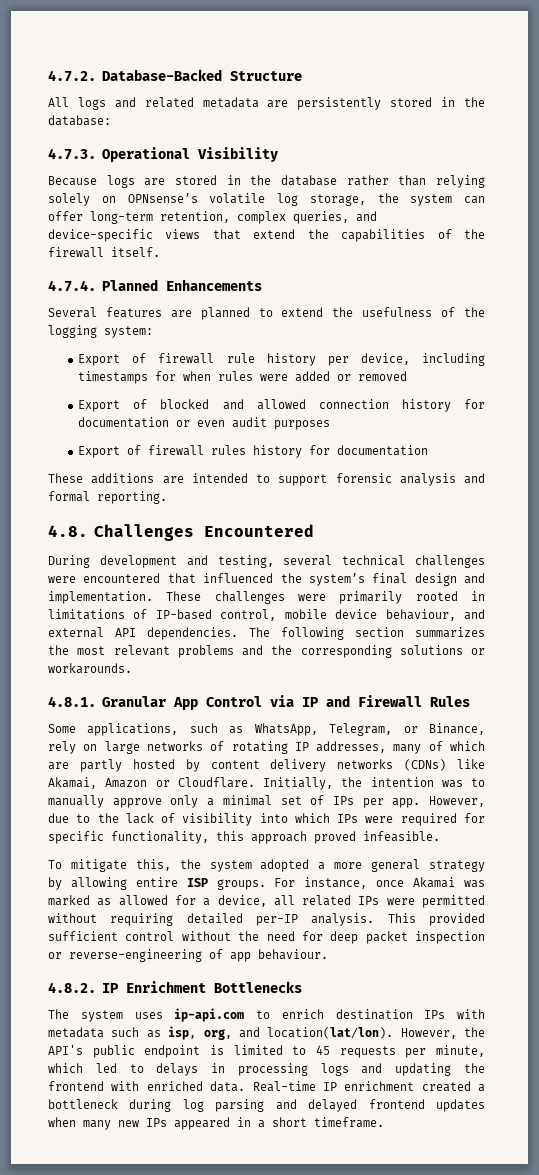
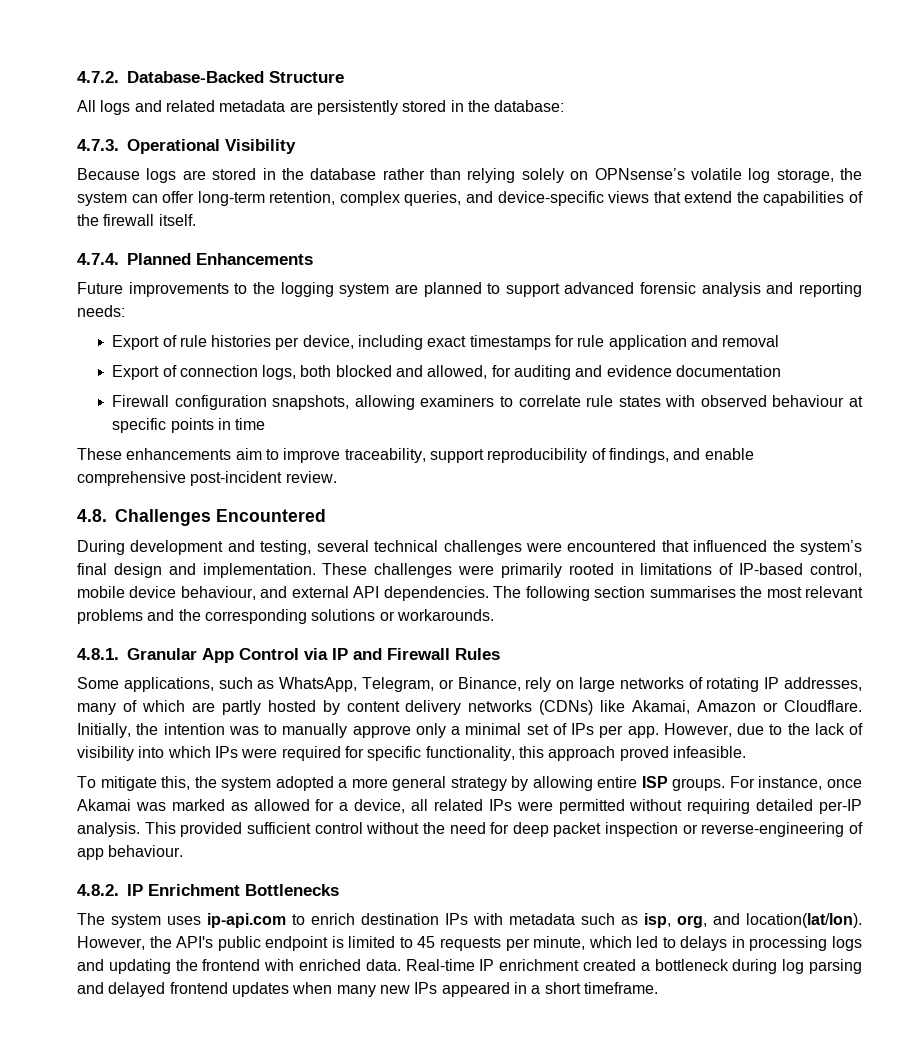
- Several features are planned to extend the usefulness of the logging system:
- Export of firewall rule history per device, including timestamps for when rules were added or removed
- Export of blocked and allowed connection history for documentation or even audit purposes
- Export of firewall rules history for documentation
- These additions are intended to support forensic analysis and formal reporting.
+ Future improvements to the logging system are planned to support advanced forensic analysis and reporting needs:
+ Export of rule histories per device, including exact timestamps for rule application and removal
+ Export of connection logs, both blocked and allowed, for auditing and evidence documentation
+ Firewall configuration snapshots, allowing examiners to correlate rule states with observed behaviour at specific points in time
+ These enhancements aim to improve traceability, support reproducibility of findings, and enable comprehensive post-incident review.
- The following section summarizes the most relevant problems and the corresponding solutions or workarounds.
+ The following section summarises the most relevant problems and the corresponding solutions or workarounds.

